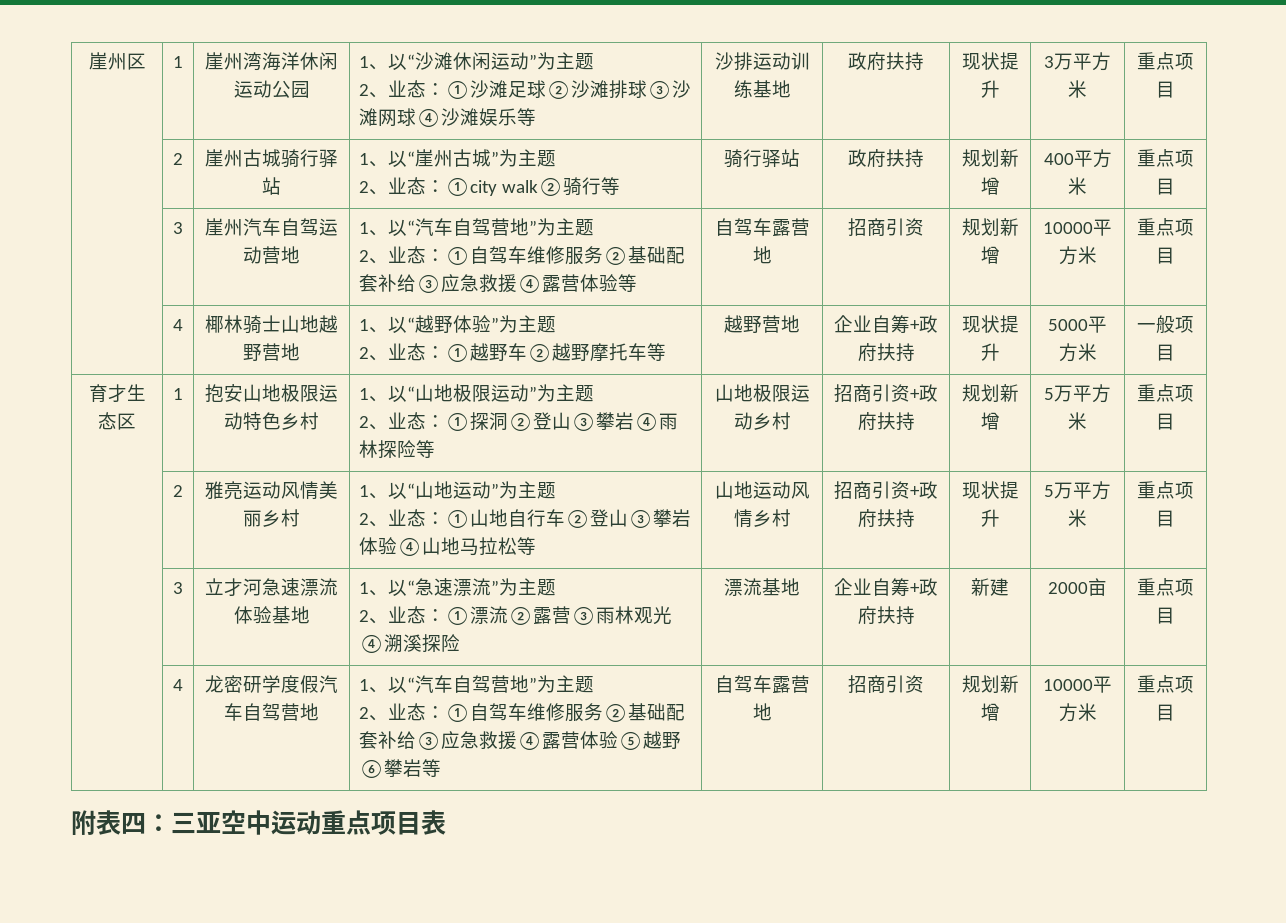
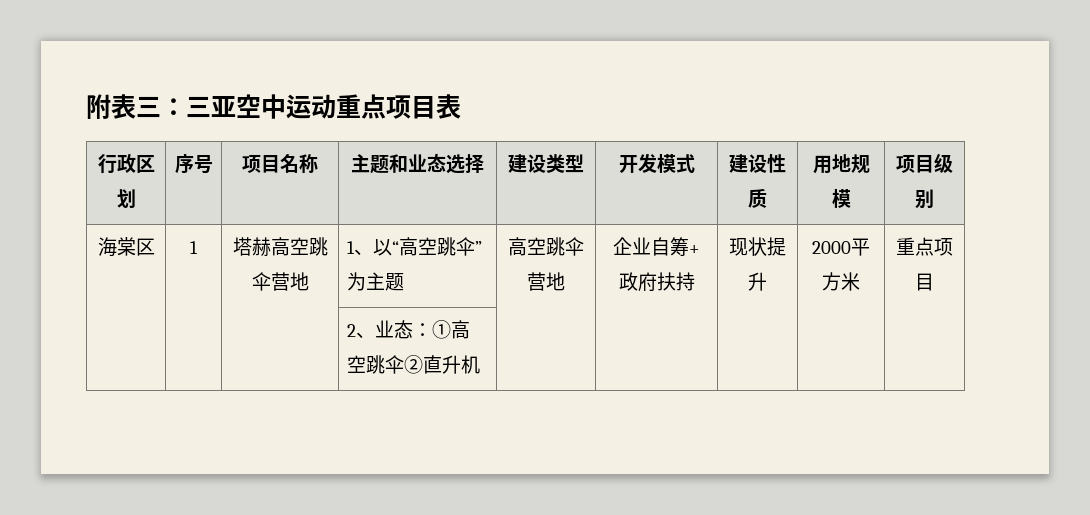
- 崖州区 | 1 | 崖州湾海洋休闲运动公园 | 1、以“沙滩休闲运动”为主题
- 2、业态：①沙滩足球②沙滩排球③沙滩网球④沙滩娱乐等 | 沙排运动训练基地 | 政府扶持 | 现状提升 | 3万平方米 | 重点项目
- | 2 | 崖州古城骑行驿站 | 1、以“崖州古城”为主题
- 2、业态：①city walk②骑行等 | 骑行驿站 | 政府扶持 | 规划新增 | 400平方米 | 重点项目
- | 3 | 崖州汽车自驾运动营地 | 1、以“汽车自驾营地”为主题
- 2、业态：①自驾车维修服务②基础配套补给③应急救援④露营体验等 | 自驾车露营地 | 招商引资 | 规划新增 | 10000平方米 | 重点项目
- | 4 | 椰林骑士山地越野营地 | 1、以“越野体验”为主题
- 2、业态：①越野车②越野摩托车等 | 越野营地 | 企业自筹+政府扶持 | 现状提升 | 5000平方米 | 一般项目
- 育才生态区 | 1 | 抱安山地极限运动特色乡村 | 1、以“山地极限运动”为主题
- 2、业态：①探洞②登山③攀岩④雨林探险等 | 山地极限运动乡村 | 招商引资+政府扶持 | 规划新增 | 5万平方米 | 重点项目
- | 2 | 雅亮运动风情美丽乡村 | 1、以“山地运动”为主题
- 2、业态：①山地自行车②登山③攀岩体验④山地马拉松等 | 山地运动风情乡村 | 招商引资+政府扶持 | 现状提升 | 5万平方米 | 重点项目
- | 3 | 立才河急速漂流体验基地 | 1、以“急速漂流”为主题
- 2、业态：①漂流②露营③雨林观光④溯溪探险 | 漂流基地 | 企业自筹+政府扶持 | 新建 | 2000亩 | 重点项目
- | 4 | 龙密研学度假汽车自驾营地 | 1、以“汽车自驾营地”为主题
- 2、业态：①自驾车维修服务②基础配套补给③应急救援④露营体验⑤越野⑥攀岩等 | 自驾车露营地 | 招商引资 | 规划新增 | 10000平方米 | 重点项目
- 附表四：三亚空中运动重点项目表
+ 附表三：三亚空中运动重点项目表
+ 行政区划 | 序号 | 项目名称 | 主题和业态选择 | 建设类型 | 开发模式 | 建设性质 | 用地规模 | 项目级别
+ 海棠区 | 1 | 塔赫高空跳伞营地 | 1、以“高空跳伞”为主题 | 高空跳伞营地 | 企业自筹+政府扶持 | 现状提升 | 2000平方米 | 重点项目
+ | | | 2、业态：①高空跳伞②直升机 | | | | |

